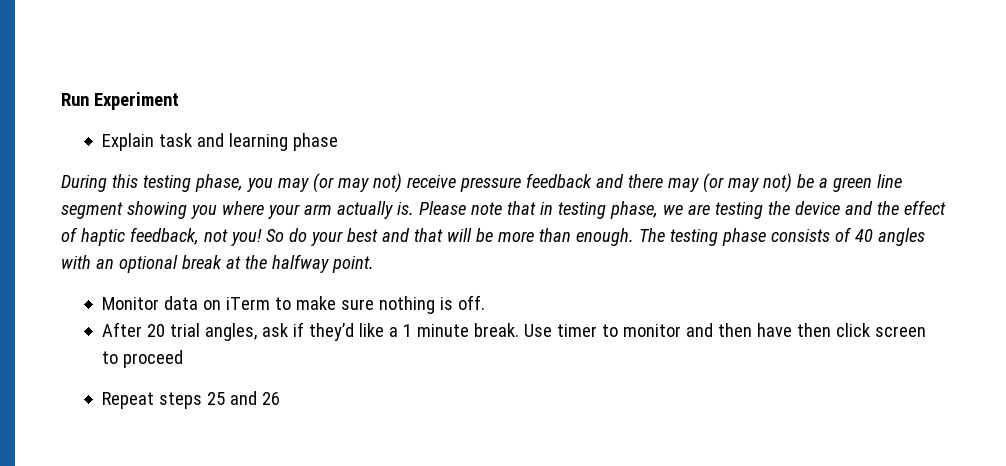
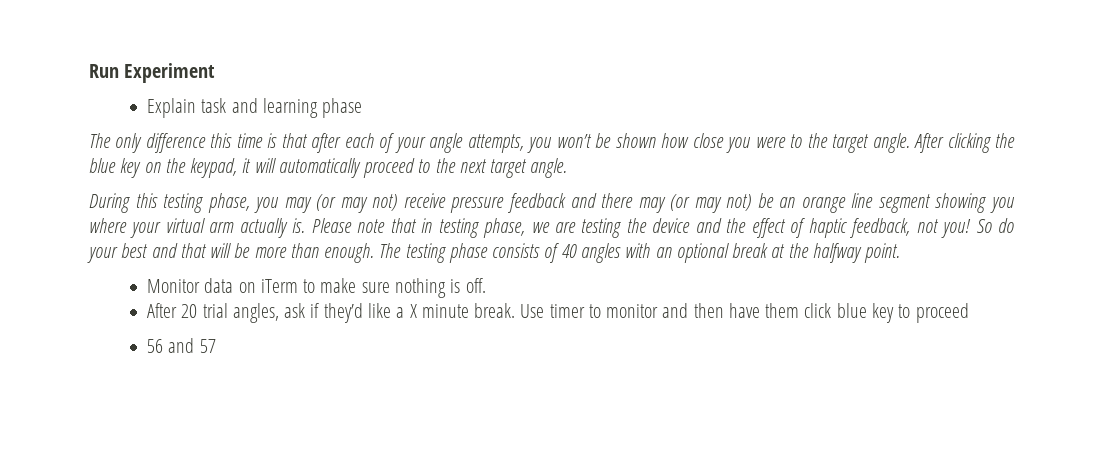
+ The only difference this time is that after each of your angle attempts, you won’t be shown how close you were to the target angle. After clicking the blue key on the keypad, it will automatically proceed to the next target angle.
- During this testing phase, you may (or may not) receive pressure feedback and there may (or may not) be a green line segment showing you where your arm actually is.
+ During this testing phase, you may (or may not) receive pressure feedback and there may (or may not) be an orange line segment showing you where your virtual arm actually is.
- After 20 trial angles, ask if they’d like a 1 minute break.
+ After 20 trial angles, ask if they’d like a X minute break.
- Use timer to monitor and then have then click screen to proceed
- Repeat steps 25 and 26
+ Use timer to monitor and then have them click blue key to proceed
+ 56 and 57

